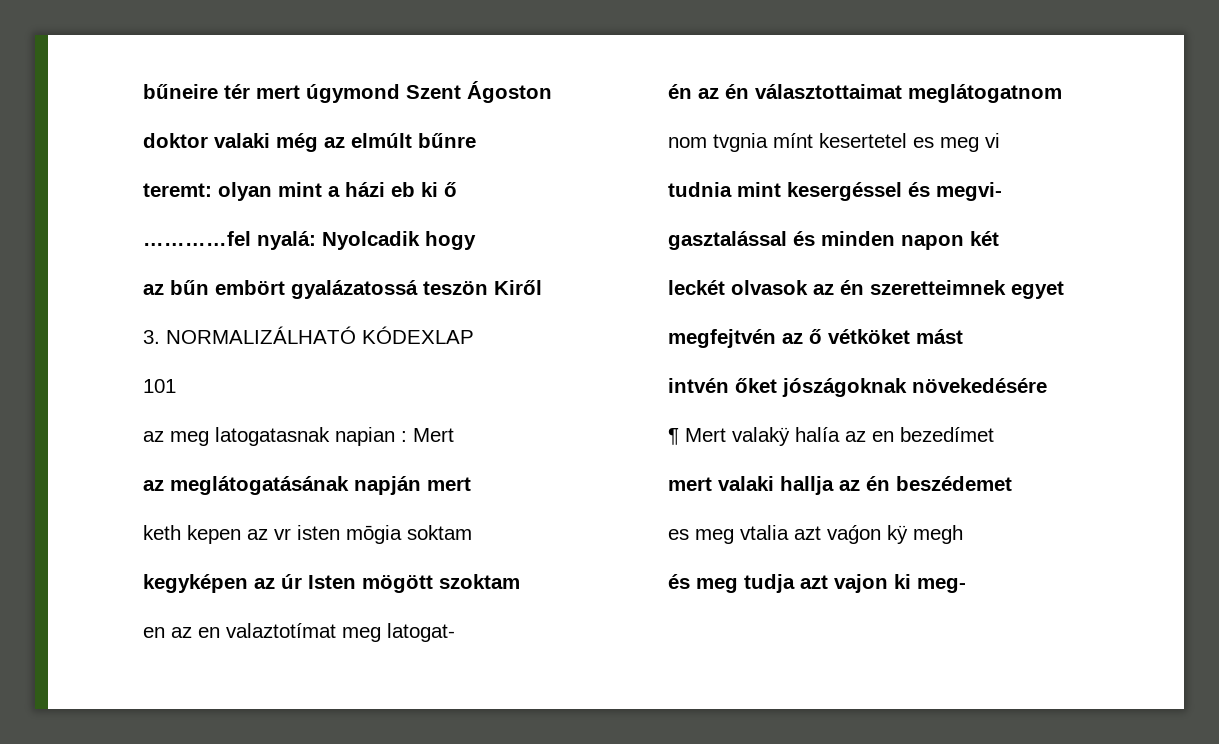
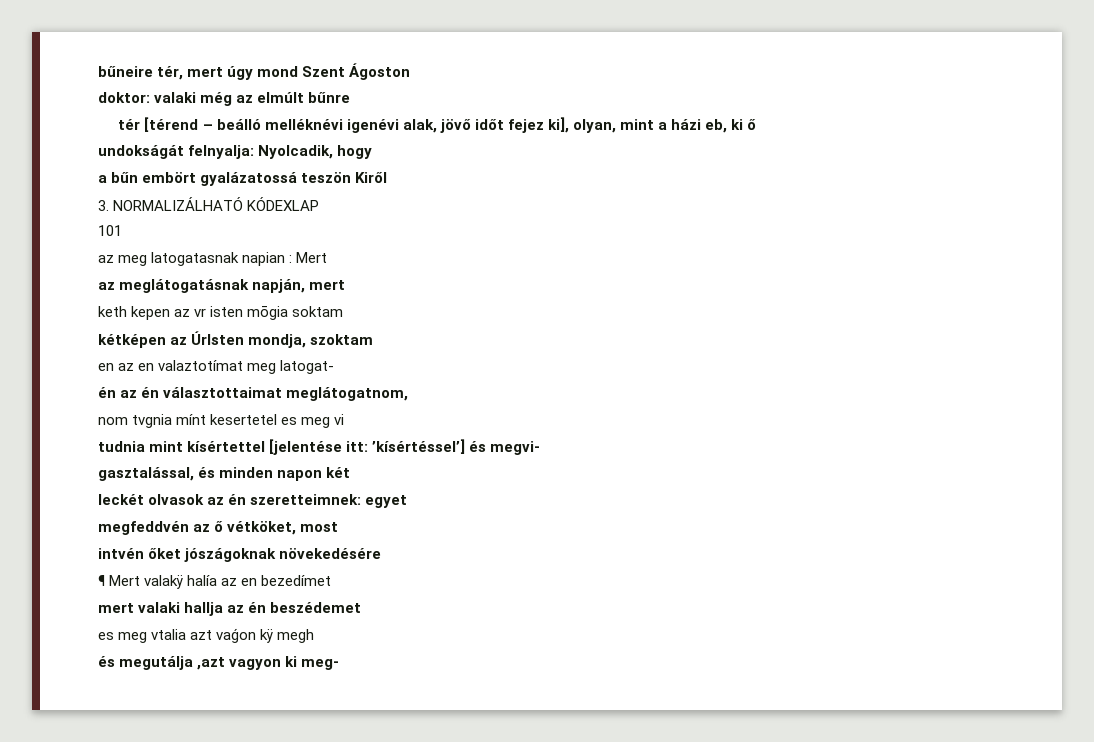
- bűneire tér mert úgymond Szent Ágoston
+ bűneire tér, mert úgy mond Szent Ágoston
- doktor valaki még az elmúlt bűnre
+ doktor: valaki még az elmúlt bűnre
- teremt: olyan mint a házi eb ki ő
+ tér [térend – beálló melléknévi igenévi alak, jövő időt fejez ki], olyan, mint a házi eb, ki ő
- …………fel nyalá: Nyolcadik hogy
+ undokságát felnyalja: Nyolcadik, hogy
- az bűn embört gyalázatossá teszön Kiről
+ a bűn embört gyalázatossá teszön Kiről
- az meglátogatásának napján mert
+ az meglátogatásnak napján, mert
- kegyképen az úr Isten mögött szoktam
+ kétképen az ÚrIsten mondja, szoktam
- én az én választottaimat meglátogatnom
+ én az én választottaimat meglátogatnom,
- tudnia mint kesergéssel és megvi-
+ tudnia mint kísértettel [jelentése itt: ’kísértéssel’] és megvi-
- gasztalással és minden napon két
+ gasztalással, és minden napon két
- leckét olvasok az én szeretteimnek egyet
+ leckét olvasok az én szeretteimnek: egyet
- megfejtvén az ő vétköket mást
+ megfeddvén az ő vétköket, most
- és meg tudja azt vajon ki meg-
+ és megutálja ,azt vagyon ki meg-

